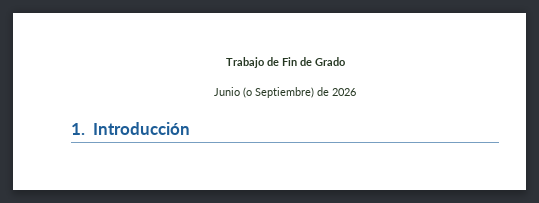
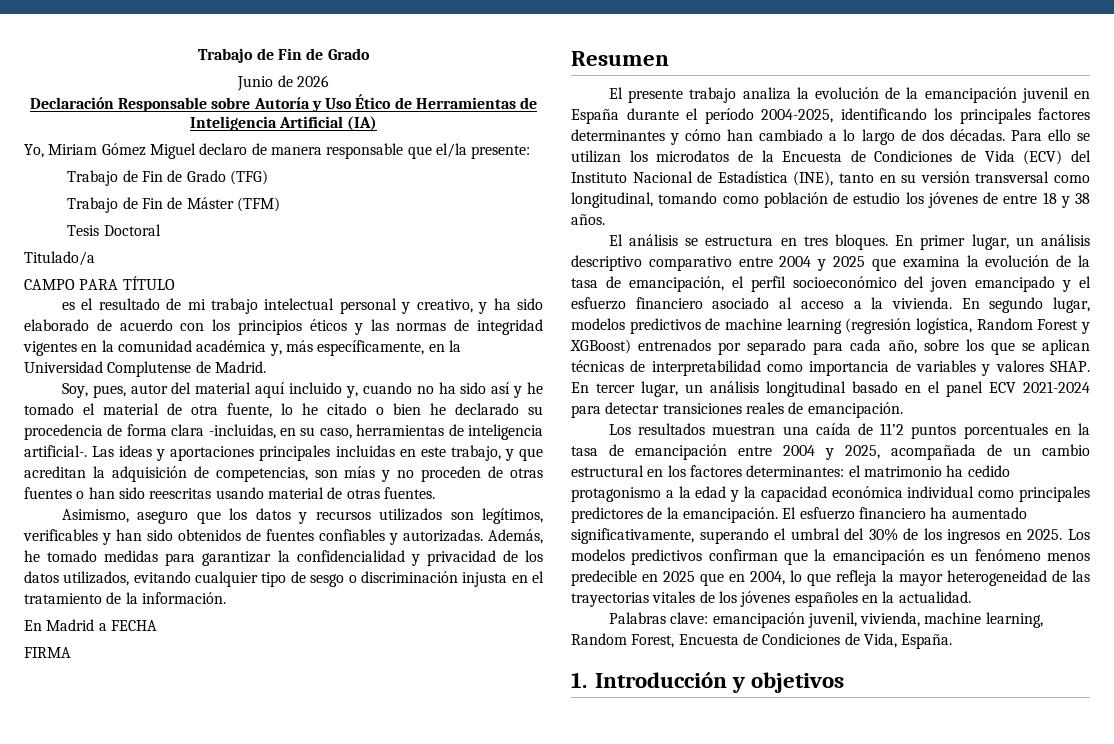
- Junio (o Septiembre) de 2026
+ Junio de 2026
+ Declaración Responsable sobre Autoría y Uso Ético de Herramientas de Inteligencia Artificial (IA)
+ Yo, Miriam Gómez Miguel declaro de manera responsable que el/la presente:
+ Trabajo de Fin de Grado (TFG)
+ Trabajo de Fin de Máster (TFM)
+ Tesis Doctoral
+ Titulado/a
+ CAMPO PARA TÍTULO
+ es el resultado de mi trabajo intelectual personal y creativo, y ha sido elaborado de acuerdo con los principios éticos y las normas de integridad vigentes en la comunidad académica y, más específicamente, en la Universidad Complutense de Madrid.
+ Soy, pues, autor del material aquí incluido y, cuando no ha sido así y he tomado el material de otra fuente, lo he citado o bien he declarado su procedencia de forma clara -incluidas, en su caso, herramientas de inteligencia artificial-. Las ideas y aportaciones principales incluidas en este trabajo, y que acreditan la adquisición de competencias, son mías y no proceden de otras fuentes o han sido reescritas usando material de otras fuentes.
+ Asimismo, aseguro que los datos y recursos utilizados son legítimos, verificables y han sido obtenidos de fuentes confiables y autorizadas. Además, he tomado medidas para garantizar la confidencialidad y privacidad de los datos utilizados, evitando cualquier tipo de sesgo o discriminación injusta en el tratamiento de la información.
+ En Madrid a FECHA
+ FIRMA
+ Resumen
+ El presente trabajo analiza la evolución de la emancipación juvenil en España durante el período 2004-2025, identificando los principales factores determinantes y cómo han cambiado a lo largo de dos décadas. Para ello se utilizan los microdatos de la Encuesta de Condiciones de Vida (ECV) del Instituto Nacional de Estadística (INE), tanto en su versión transversal como longitudinal, tomando como población de estudio los jóvenes de entre 18 y 38 años.
+ El análisis se estructura en tres bloques. En primer lugar, un análisis descriptivo comparativo entre 2004 y 2025 que examina la evolución de la tasa de emancipación, el perfil socioeconómico del joven emancipado y el esfuerzo financiero asociado al acceso a la vivienda. En segundo lugar, modelos predictivos de machine learning (regresión logística, Random Forest y XGBoost) entrenados por separado para cada año, sobre los que se aplican técnicas de interpretabilidad como importancia de variables y valores SHAP. En tercer lugar, un análisis longitudinal basado en el panel ECV 2021-2024 para detectar transiciones reales de emancipación.
+ Los resultados muestran una caída de 11’2 puntos porcentuales en la tasa de emancipación entre 2004 y 2025, acompañada de un cambio estructural en los factores determinantes: el matrimonio ha cedido protagonismo a la edad y la capacidad económica individual como principales predictores de la emancipación. El esfuerzo financiero ha aumentado significativamente, superando el umbral del 30% de los ingresos en 2025. Los modelos predictivos confirman que la emancipación es un fenómeno menos predecible en 2025 que en 2004, lo que refleja la mayor heterogeneidad de las trayectorias vitales de los jóvenes españoles en la actualidad.
+ Palabras clave: emancipación juvenil, vivienda, machine learning, Random Forest, Encuesta de Condiciones de Vida, España.
- 1. Introducción
+ 1. Introducción y objetivos

